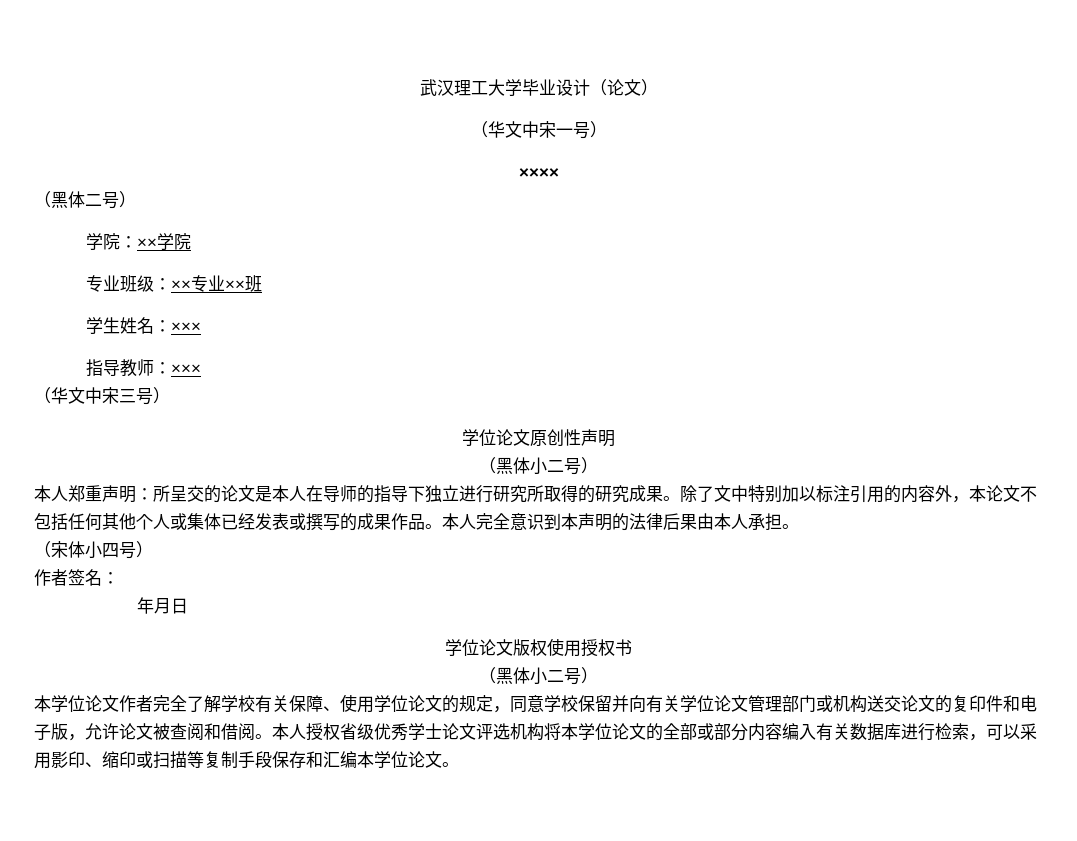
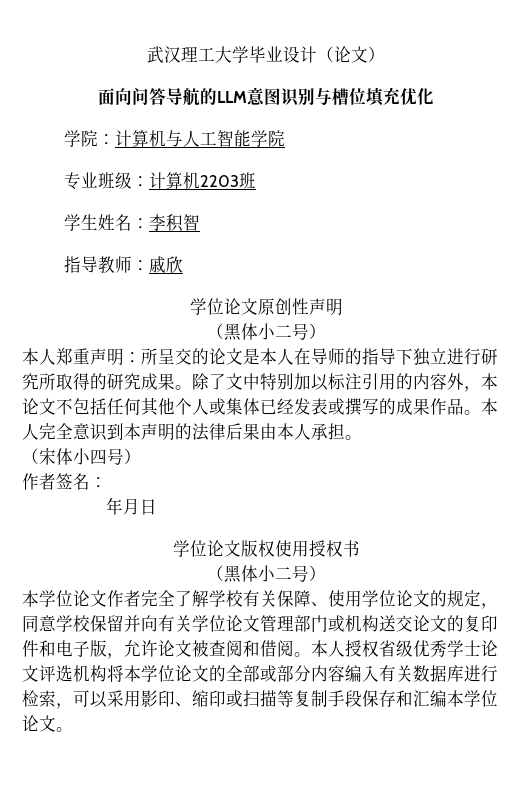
- （华文中宋一号）
- ××××
- （黑体二号）
- 学院：××学院
+ 面向问答导航的LLM意图识别与槽位填充优化
+ 学院：计算机与人工智能学院
- 专业班级：××专业××班
+ 专业班级：计算机2203班
- 学生姓名：×××
+ 学生姓名：李积智
- 指导教师：×××
- （华文中宋三号）
+ 指导教师：戚欣

